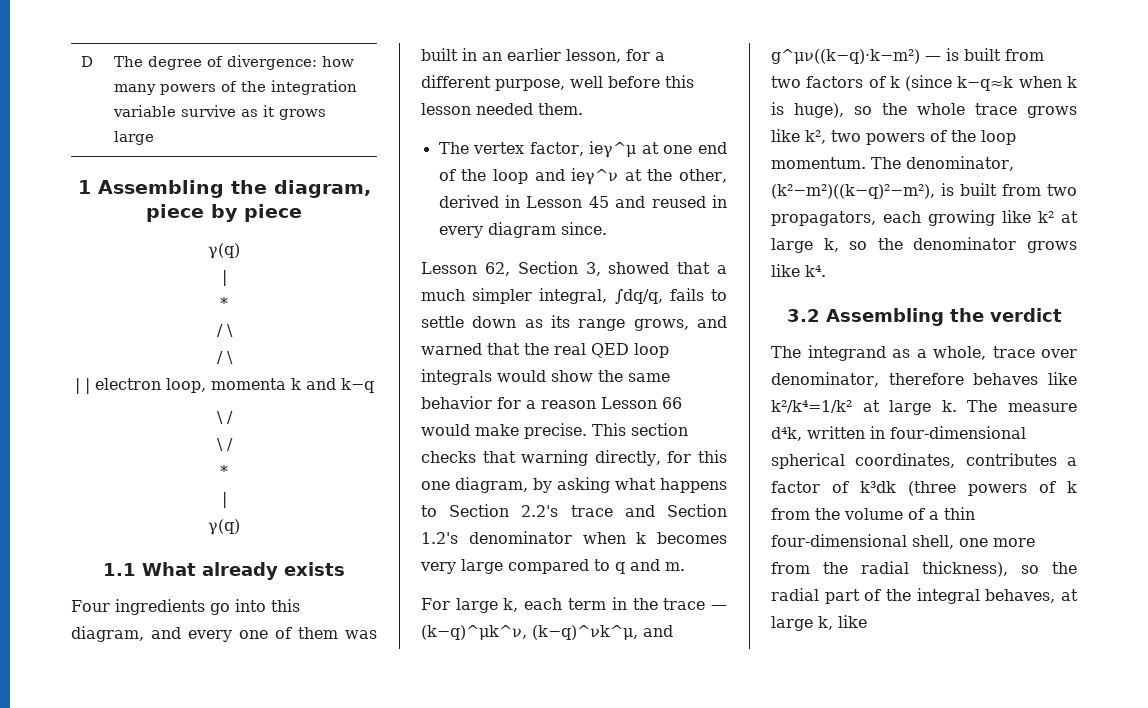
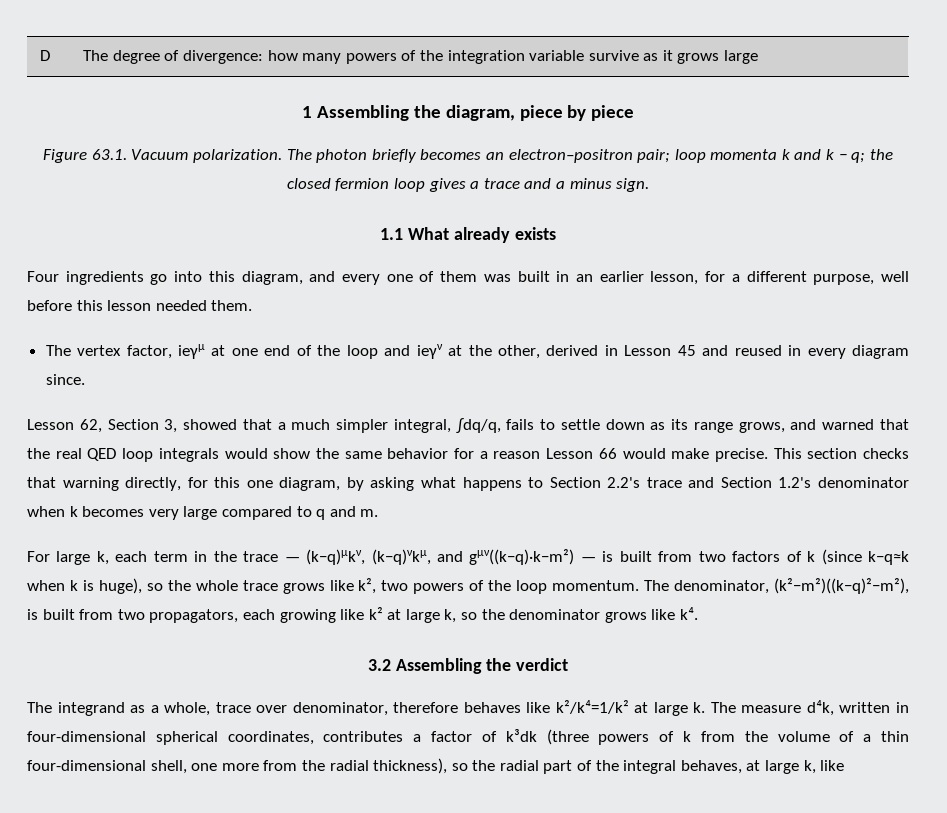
  1 Assembling the diagram, piece by piece
- γ(q)
- |
- *
- / \
- / \
- | | electron loop, momenta k and k−q
- \ /
- \ /
- *
- |
- γ(q)
+ Figure 63.1. Vacuum polarization. The photon briefly becomes an electron–positron pair; loop momenta k and k − q; the closed fermion loop gives a trace and a minus sign.
- The vertex factor, ieγ^μ at one end of the loop and ieγ^ν at the other, derived in Lesson 45 and reused in every diagram since.
+ The vertex factor, ieγμ at one end of the loop and ieγν at the other, derived in Lesson 45 and reused in every diagram since.
- For large k, each term in the trace — (k−q)^μk^ν, (k−q)^νk^μ, and g^μν((k−q)·k−m²) — is built from two factors of k (since k−q≈k when k is huge), so the whole trace grows like k², two powers of the loop momentum.
+ For large k, each term in the trace — (k−q)μkν, (k−q)νkμ, and gμν((k−q)·k−m²) — is built from two factors of k (since k−q≈k when k is huge), so the whole trace grows like k², two powers of the loop momentum.

